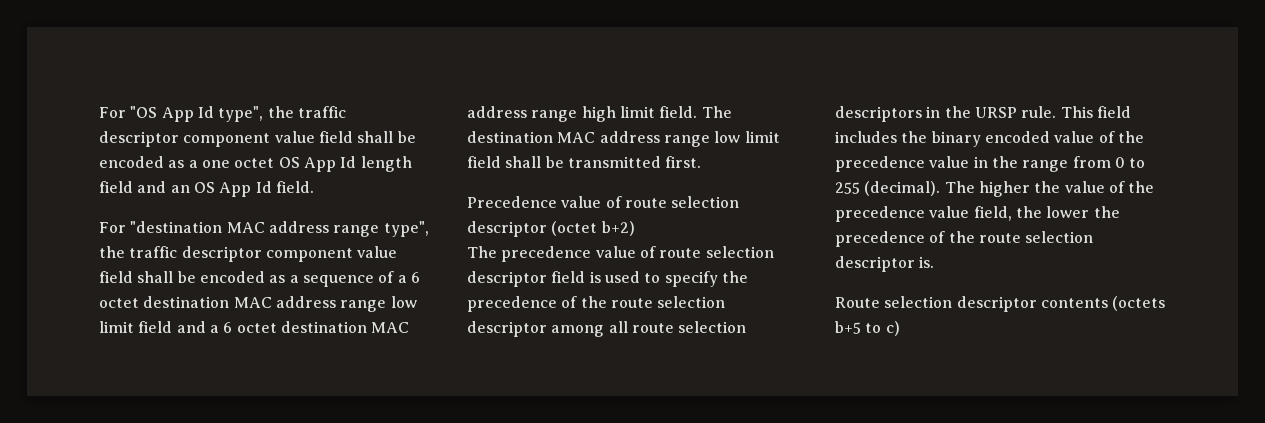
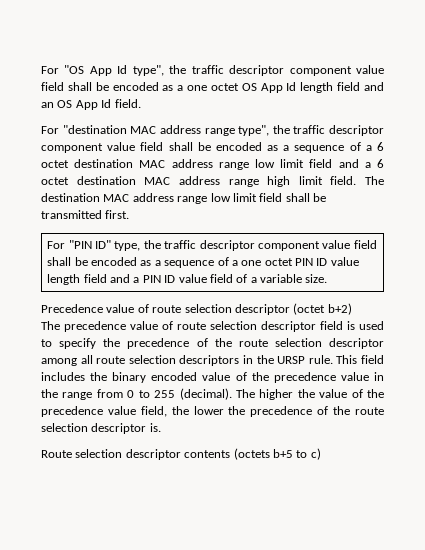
+ For "PIN ID" type, the traffic descriptor component value field shall be encoded as a sequence of a one octet PIN ID value length field and a PIN ID value field of a variable size.

